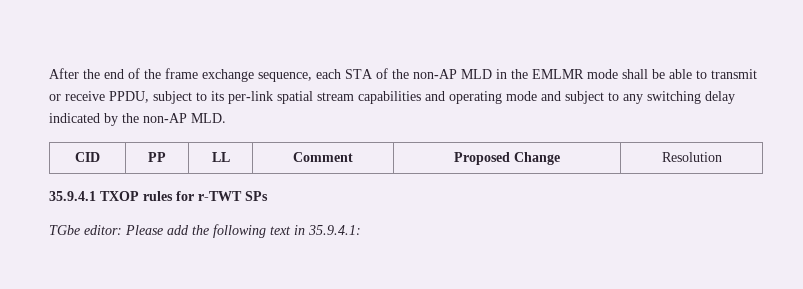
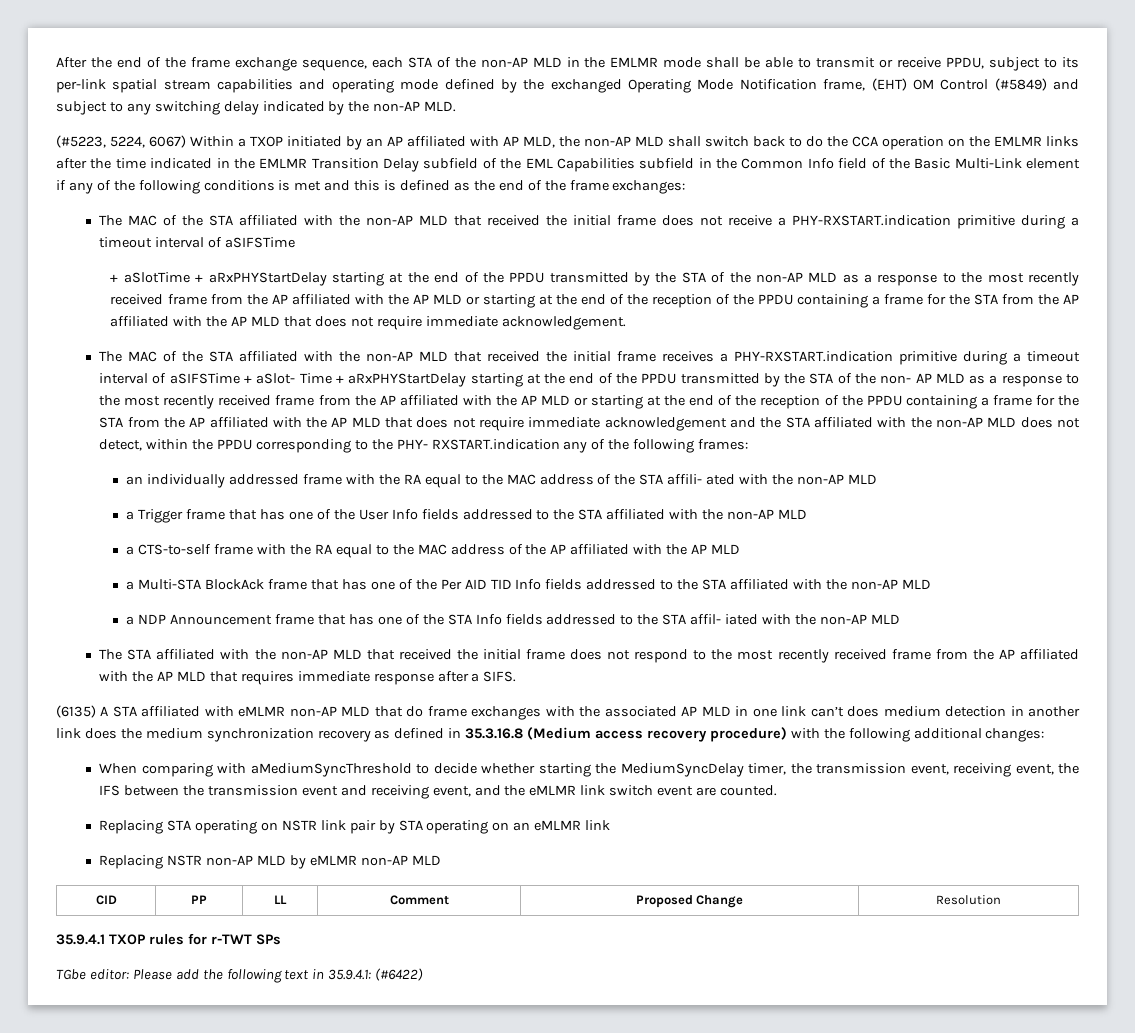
- After the end of the frame exchange sequence, each STA of the non-AP MLD in the EMLMR mode shall be able to transmit or receive PPDU, subject to its per-link spatial stream capabilities and operating mode and subject to any switching delay indicated by the non-AP MLD.
+ After the end of the frame exchange sequence, each STA of the non-AP MLD in the EMLMR mode shall be able to transmit or receive PPDU, subject to its per-link spatial stream capabilities and operating mode defined by the exchanged Operating Mode Notification frame, (EHT) OM Control (#5849) and subject to any switching delay indicated by the non-AP MLD.
+ (#5223, 5224, 6067) Within a TXOP initiated by an AP affiliated with AP MLD, the non-AP MLD shall switch back to do the CCA operation on the EMLMR links after the time indicated in the EMLMR Transition Delay subfield of the EML Capabilities subfield in the Common Info field of the Basic Multi-Link element if any of the following conditions is met and this is defined as the end of the frame exchanges:
+ The MAC of the STA affiliated with the non-AP MLD that received the initial frame does not receive a PHY-RXSTART.indication primitive during a timeout interval of aSIFSTime
+ + aSlotTime + aRxPHYStartDelay starting at the end of the PPDU transmitted by the STA of the non-AP MLD as a response to the most recently received frame from the AP affiliated with the AP MLD or starting at the end of the reception of the PPDU containing a frame for the STA from the AP affiliated with the AP MLD that does not require immediate acknowledgement.
+ The MAC of the STA affiliated with the non-AP MLD that received the initial frame receives a PHY-RXSTART.indication primitive during a timeout interval of aSIFSTime + aSlot- Time + aRxPHYStartDelay starting at the end of the PPDU transmitted by the STA of the non- AP MLD as a response to the most recently received frame from the AP affiliated with the AP MLD or starting at the end of the reception of the PPDU containing a frame for the STA from the AP affiliated with the AP MLD that does not require immediate acknowledgement and the STA affiliated with the non-AP MLD does not detect, within the PPDU corresponding to the PHY- RXSTART.indication any of the following frames:
+ an individually addressed frame with the RA equal to the MAC address of the STA affili- ated with the non-AP MLD
+ a Trigger frame that has one of the User Info fields addressed to the STA affiliated with the non-AP MLD
+ a CTS-to-self frame with the RA equal to the MAC address of the AP affiliated with the AP MLD
+ a Multi-STA BlockAck frame that has one of the Per AID TID Info fields addressed to the STA affiliated with the non-AP MLD
+ a NDP Announcement frame that has one of the STA Info fields addressed to the STA affil- iated with the non-AP MLD
+ The STA affiliated with the non-AP MLD that received the initial frame does not respond to the most recently received frame from the AP affiliated with the AP MLD that requires immediate response after a SIFS.
+ (6135) A STA affiliated with eMLMR non-AP MLD that do frame exchanges with the associated AP MLD in one link can’t does medium detection in another link does the medium synchronization recovery as defined in 35.3.16.8 (Medium access recovery procedure) with the following additional changes:
+ When comparing with aMediumSyncThreshold to decide whether starting the MediumSyncDelay timer, the transmission event, receiving event, the IFS between the transmission event and receiving event, and the eMLMR link switch event are counted.
+ Replacing STA operating on NSTR link pair by STA operating on an eMLMR link
+ Replacing NSTR non-AP MLD by eMLMR non-AP MLD
- TGbe editor: Please add the following text in 35.9.4.1:
+ TGbe editor: Please add the following text in 35.9.4.1: (#6422)

